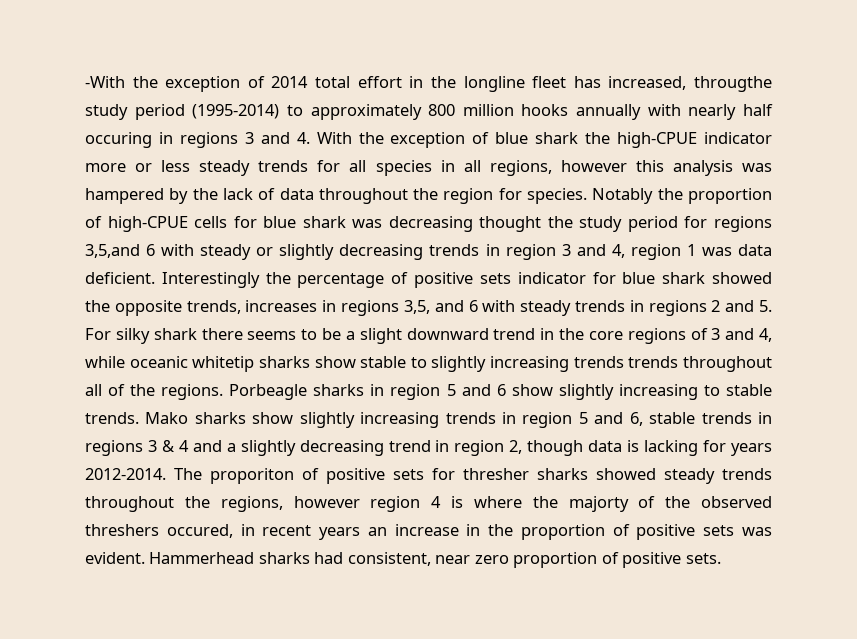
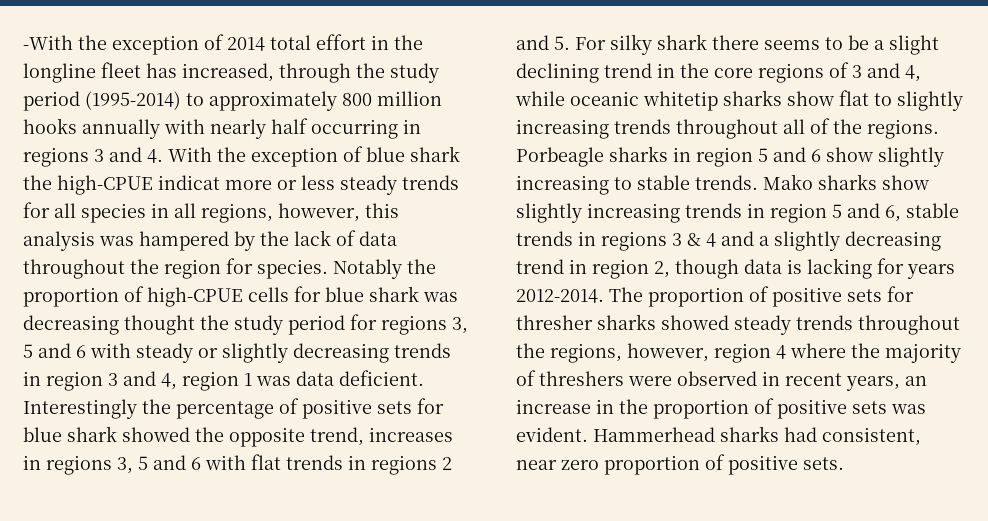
- -With the exception of 2014 total effort in the longline fleet has increased, througthe study period (1995-2014) to approximately 800 million hooks annually with nearly half occuring in regions 3 and 4. With the exception of blue shark the high-CPUE indicator more or less steady trends for all species in all regions, however this analysis was hampered by the lack of data throughout the region for species.
+ -With the exception of 2014 total effort in the longline fleet has increased, through the study period (1995-2014) to approximately 800 million hooks annually with nearly half occurring in regions 3 and 4. With the exception of blue shark the high-CPUE indicat more or less steady trends for all species in all regions, however, this analysis was hampered by the lack of data throughout the region for species.
- Notably the proportion of high-CPUE cells for blue shark was decreasing thought the study period for regions 3,5,and 6 with steady or slightly decreasing trends in region 3 and 4, region 1 was data deficient.
+ Notably the proportion of high-CPUE cells for blue shark was decreasing thought the study period for regions 3, 5 and 6 with steady or slightly decreasing trends in region 3 and 4, region 1 was data deficient.
- Interestingly the percentage of positive sets indicator for blue shark showed the opposite trends, increases in regions 3,5, and 6 with steady trends in regions 2 and 5. For silky shark there seems to be a slight downward trend in the core regions of 3 and 4, while oceanic whitetip sharks show stable to slightly increasing trends trends throughout all of the regions.
+ Interestingly the percentage of positive sets for blue shark showed the opposite trend, increases in regions 3, 5 and 6 with flat trends in regions 2 and 5. For silky shark there seems to be a slight declining trend in the core regions of 3 and 4, while oceanic whitetip sharks show flat to slightly increasing trends throughout all of the regions.
- The proporiton of positive sets for thresher sharks showed steady trends throughout the regions, however region 4 is where the majorty of the observed threshers occured, in recent years an increase in the proportion of positive sets was evident.
+ The proportion of positive sets for thresher sharks showed steady trends throughout the regions, however, region 4 where the majority of threshers were observed in recent years, an increase in the proportion of positive sets was evident.

